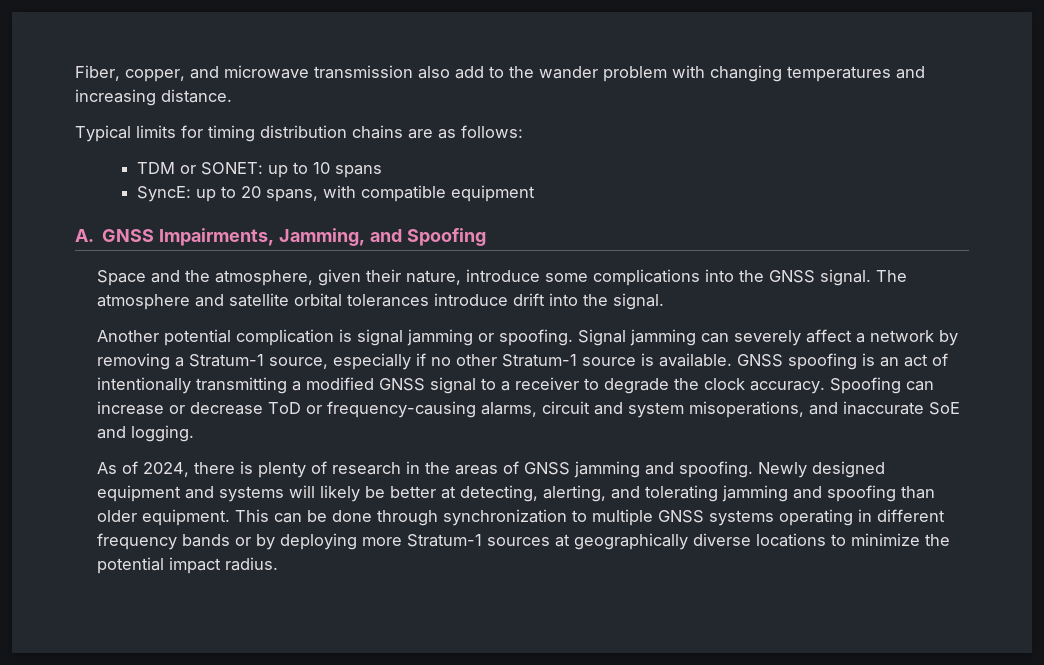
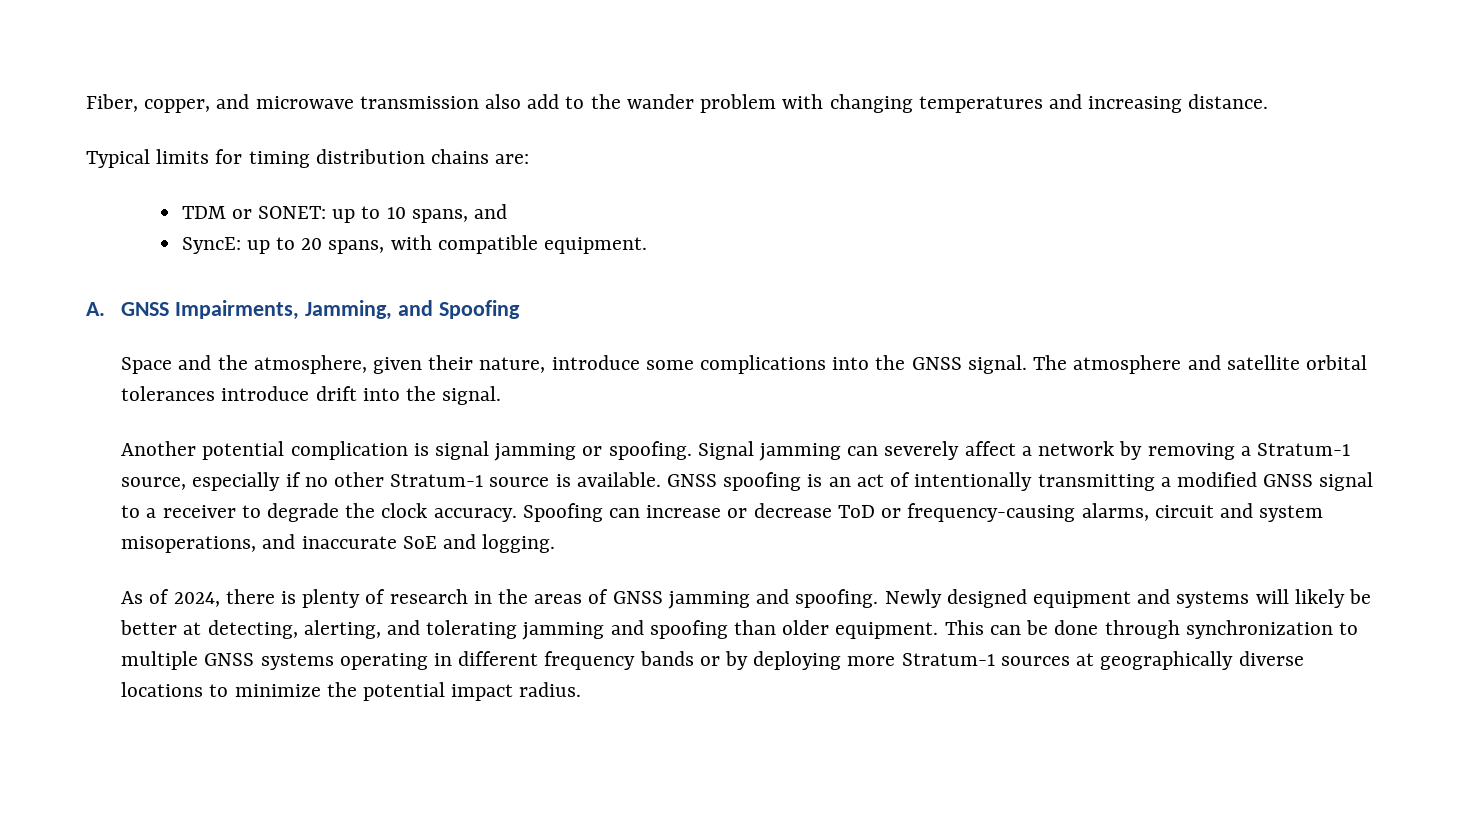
- Typical limits for timing distribution chains are as follows:
+ Typical limits for timing distribution chains are:
- TDM or SONET: up to 10 spans
+ TDM or SONET: up to 10 spans, and
- SyncE: up to 20 spans, with compatible equipment
+ SyncE: up to 20 spans, with compatible equipment.

